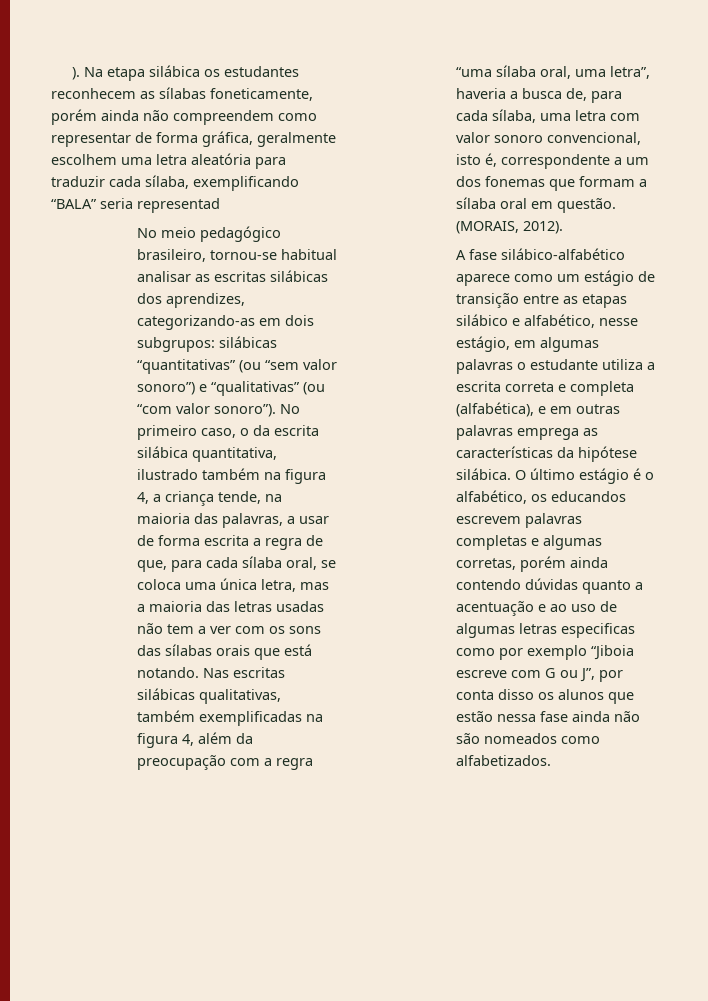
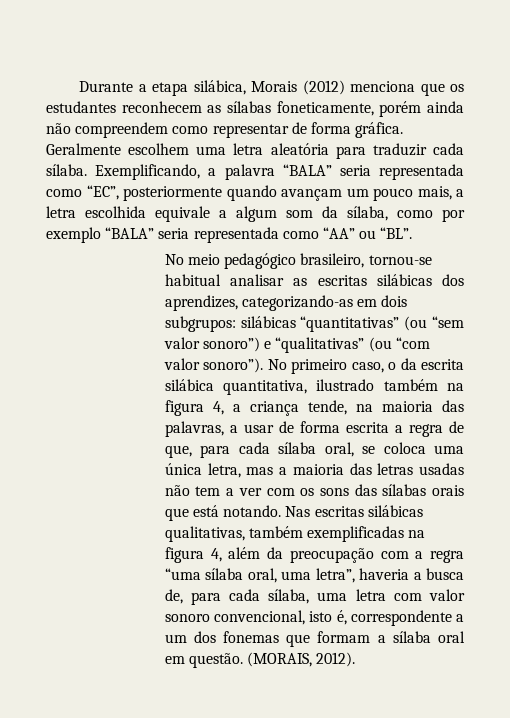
- ). Na etapa silábica os estudantes reconhecem as sílabas foneticamente, porém ainda não compreendem como representar de forma gráfica, geralmente escolhem uma letra aleatória para traduzir cada sílaba, exemplificando “BALA” seria representad
+ Durante a etapa silábica, Morais (2012) menciona que os estudantes reconhecem as sílabas foneticamente, porém ainda não compreendem como representar de forma gráfica. Geralmente escolhem uma letra aleatória para traduzir cada sílaba. Exemplificando, a palavra “BALA” seria representada como “EC”, posteriormente quando avançam um pouco mais, a letra escolhida equivale a algum som da sílaba, como por exemplo “BALA” seria representada como “AA” ou “BL”.
- A fase silábico-alfabético aparece como um estágio de transição entre as etapas silábico e alfabético, nesse estágio, em algumas palavras o estudante utiliza a escrita correta e completa (alfabética), e em outras palavras emprega as características da hipótese silábica. O último estágio é o alfabético, os educandos escrevem palavras completas e algumas corretas, porém ainda contendo dúvidas quanto a acentuação e ao uso de algumas letras especificas como por exemplo “Jiboia escreve com G ou J”, por conta disso os alunos que estão nessa fase ainda não são nomeados como alfabetizados.

